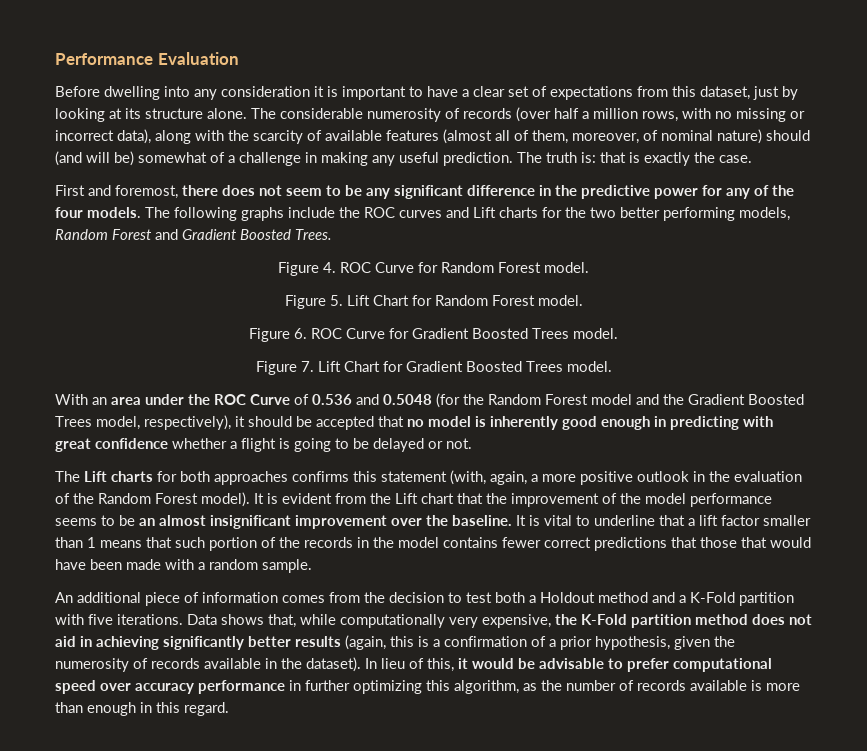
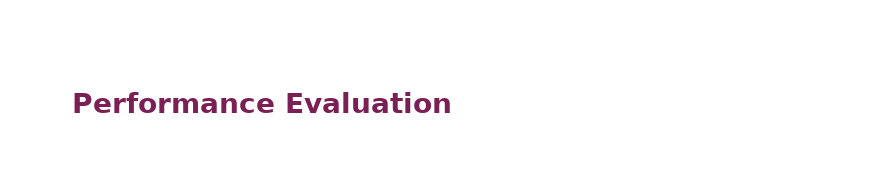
- Before dwelling into any consideration it is important to have a clear set of expectations from this dataset, just by looking at its structure alone. The considerable numerosity of records (over half a million rows, with no missing or incorrect data), along with the scarcity of available features (almost all of them, moreover, of nominal nature) should (and will be) somewhat of a challenge in making any useful prediction. The truth is: that is exactly the case.
- First and foremost, there does not seem to be any significant difference in the predictive power for any of the four models. The following graphs include the ROC curves and Lift charts for the two better performing models, Random Forest and Gradient Boosted Trees.
- Figure 4. ROC Curve for Random Forest model.
- Figure 5. Lift Chart for Random Forest model.
- Figure 6. ROC Curve for Gradient Boosted Trees model.
- Figure 7. Lift Chart for Gradient Boosted Trees model.
- With an area under the ROC Curve of 0.536 and 0.5048 (for the Random Forest model and the Gradient Boosted Trees model, respectively), it should be accepted that no model is inherently good enough in predicting with great confidence whether a flight is going to be delayed or not.
- The Lift charts for both approaches confirms this statement (with, again, a more positive outlook in the evaluation of the Random Forest model). It is evident from the Lift chart that the improvement of the model performance seems to be an almost insignificant improvement over the baseline. It is vital to underline that a lift factor smaller than 1 means that such portion of the records in the model contains fewer correct predictions that those that would have been made with a random sample.
- An additional piece of information comes from the decision to test both a Holdout method and a K-Fold partition with five iterations. Data shows that, while computationally very expensive, the K-Fold partition method does not aid in achieving significantly better results (again, this is a confirmation of a prior hypothesis, given the numerosity of records available in the dataset). In lieu of this, it would be advisable to prefer computational speed over accuracy performance in further optimizing this algorithm, as the number of records available is more than enough in this regard.

